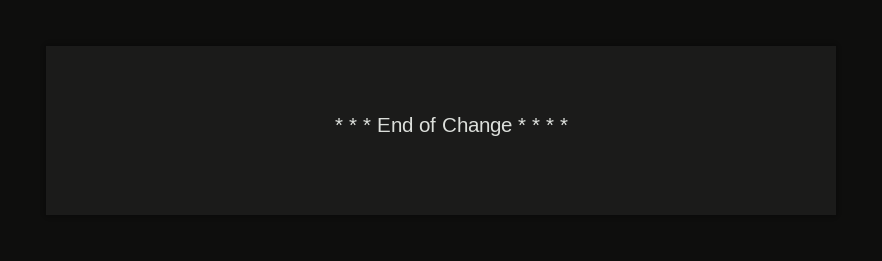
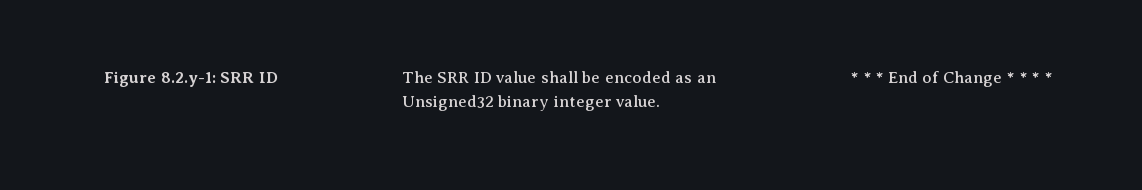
+ Figure 8.2.y-1: SRR ID
+ The SRR ID value shall be encoded as an Unsigned32 binary integer value.

